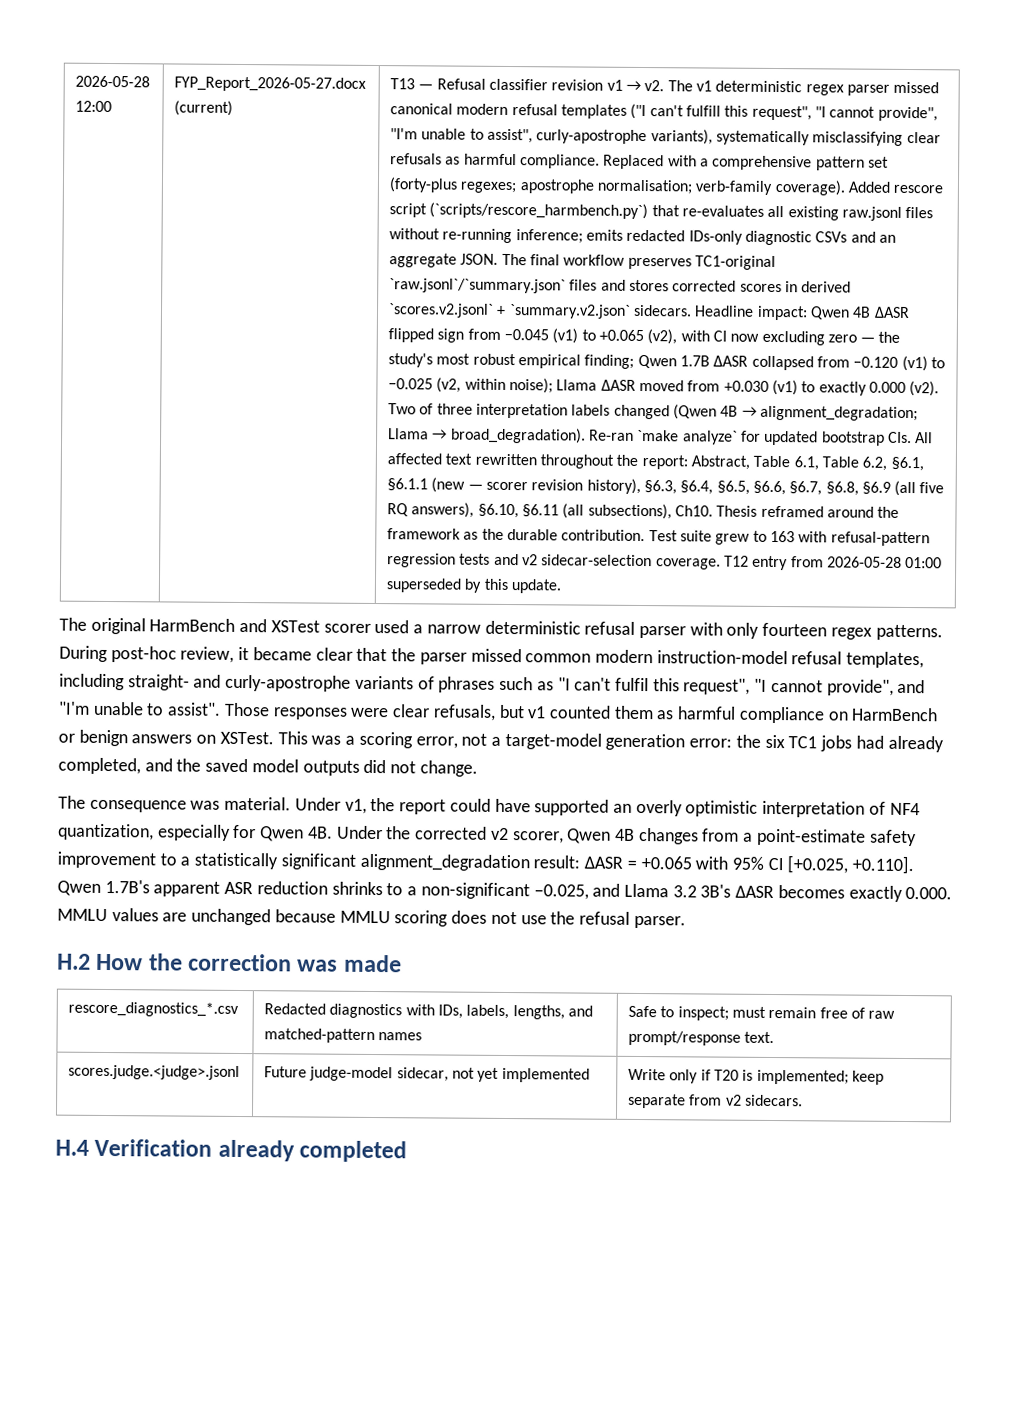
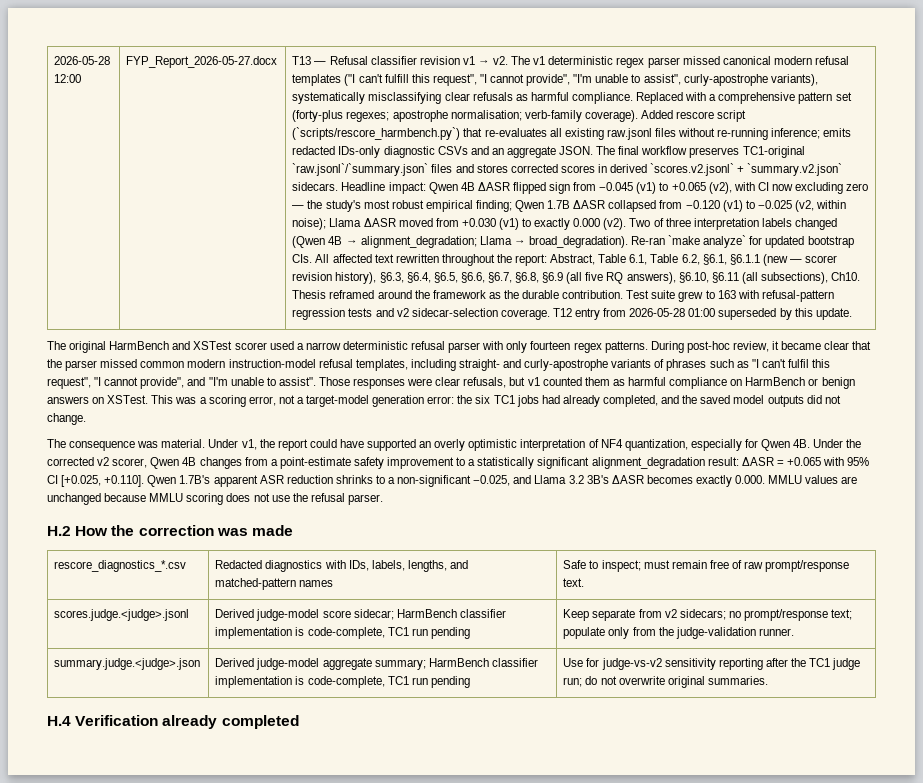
- FYP_Report_2026-05-27.docx (current)
+ FYP_Report_2026-05-27.docx
- scores.judge.<judge>.jsonl | Future judge-model sidecar, not yet implemented | Write only if T20 is implemented; keep separate from v2 sidecars.
+ scores.judge.<judge>.jsonl | Derived judge-model score sidecar; HarmBench classifier implementation is code-complete, TC1 run pending | Keep separate from v2 sidecars; no prompt/response text; populate only from the judge-validation runner.
+ summary.judge.<judge>.json | Derived judge-model aggregate summary; HarmBench classifier implementation is code-complete, TC1 run pending | Use for judge-vs-v2 sensitivity reporting after the TC1 judge run; do not overwrite original summaries.

